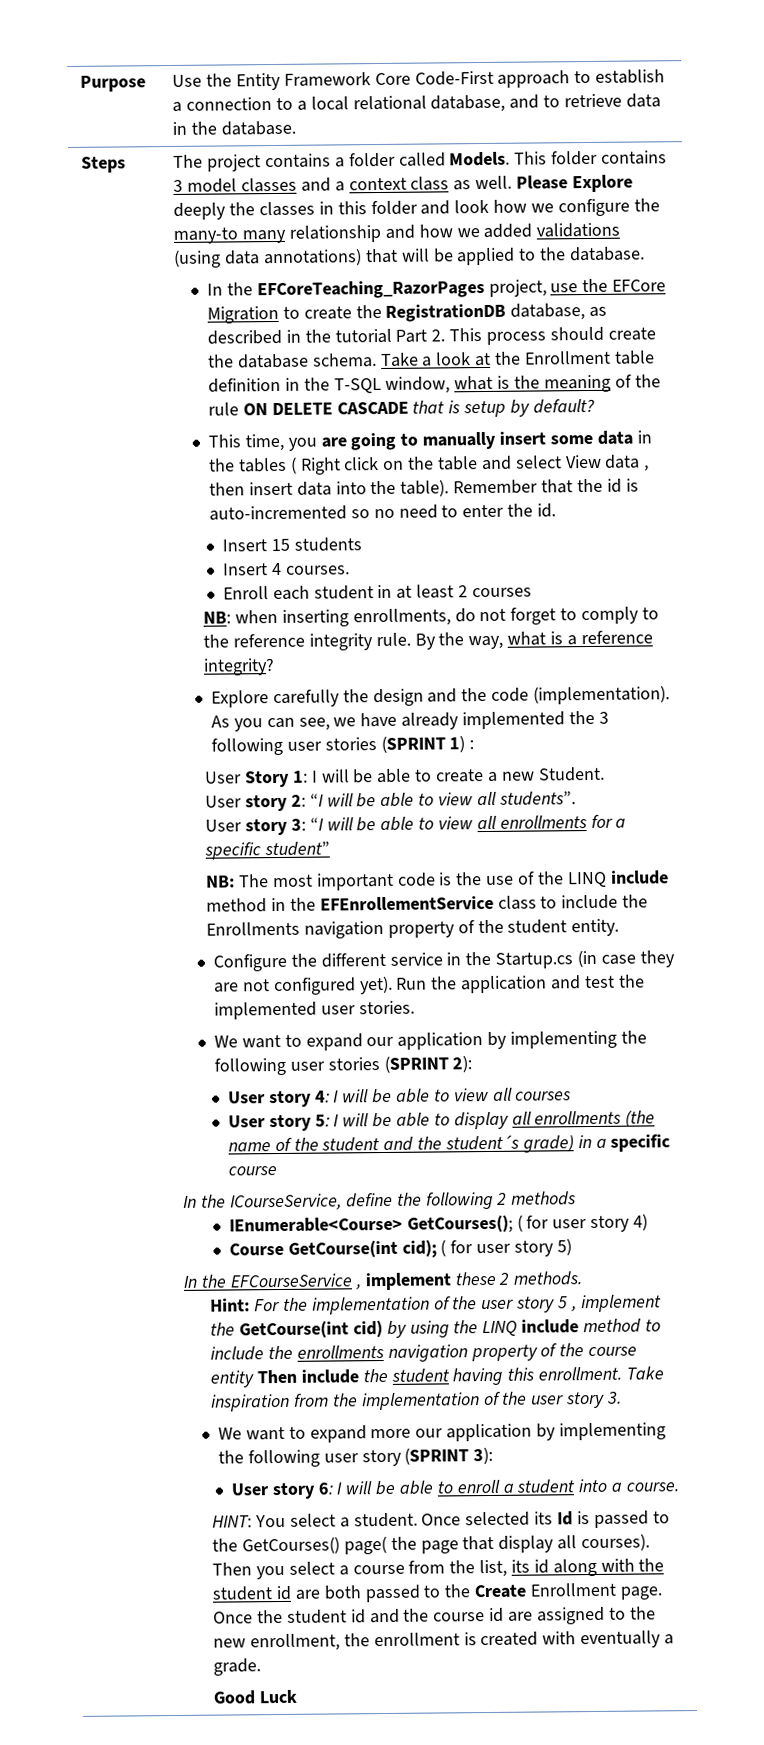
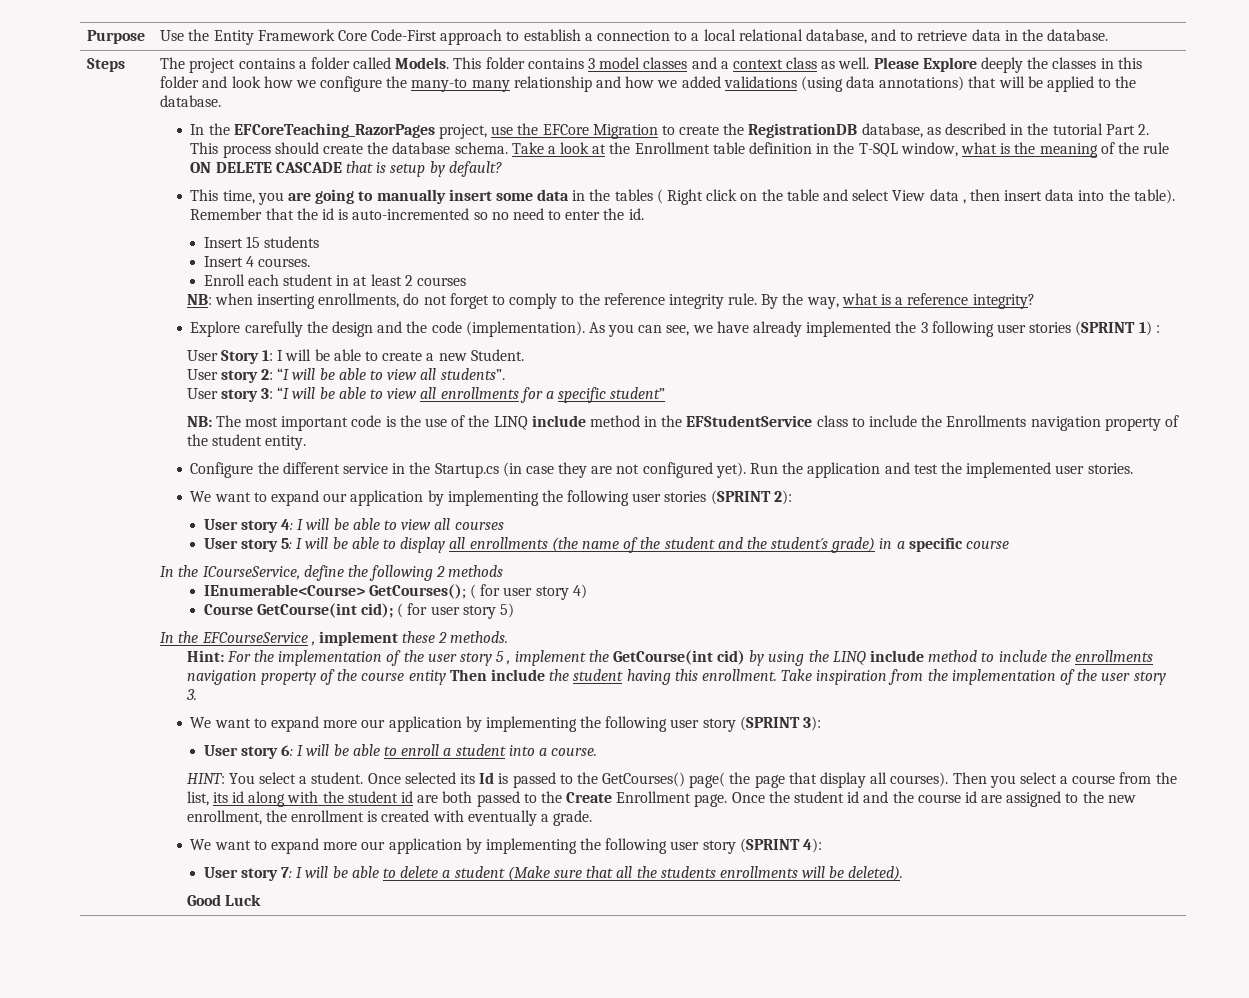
- NB: The most important code is the use of the LINQ include method in the EFEnrollementService class to include the Enrollments navigation property of the student entity.
+ NB: The most important code is the use of the LINQ include method in the EFStudentService class to include the Enrollments navigation property of the student entity.
+ We want to expand more our application by implementing the following user story (SPRINT 4):
+ User story 7: I will be able to delete a student (Make sure that all the students enrollments will be deleted).

